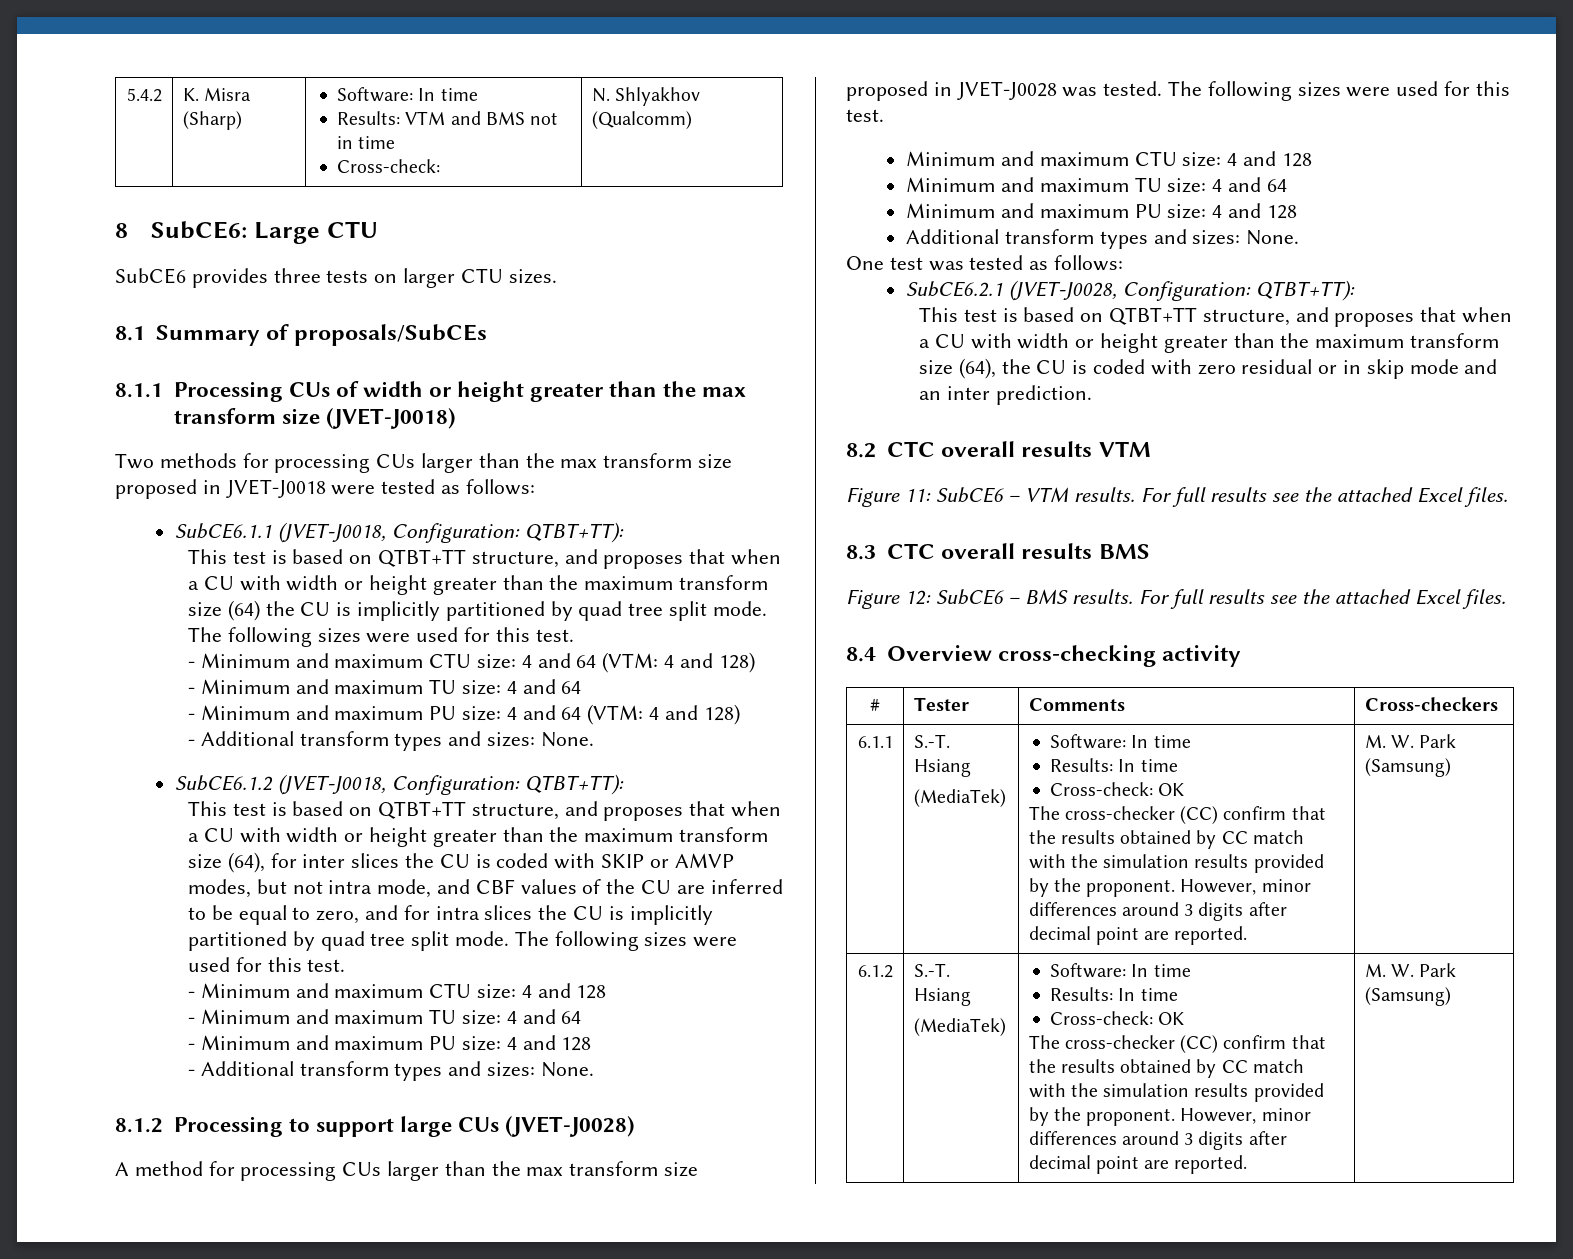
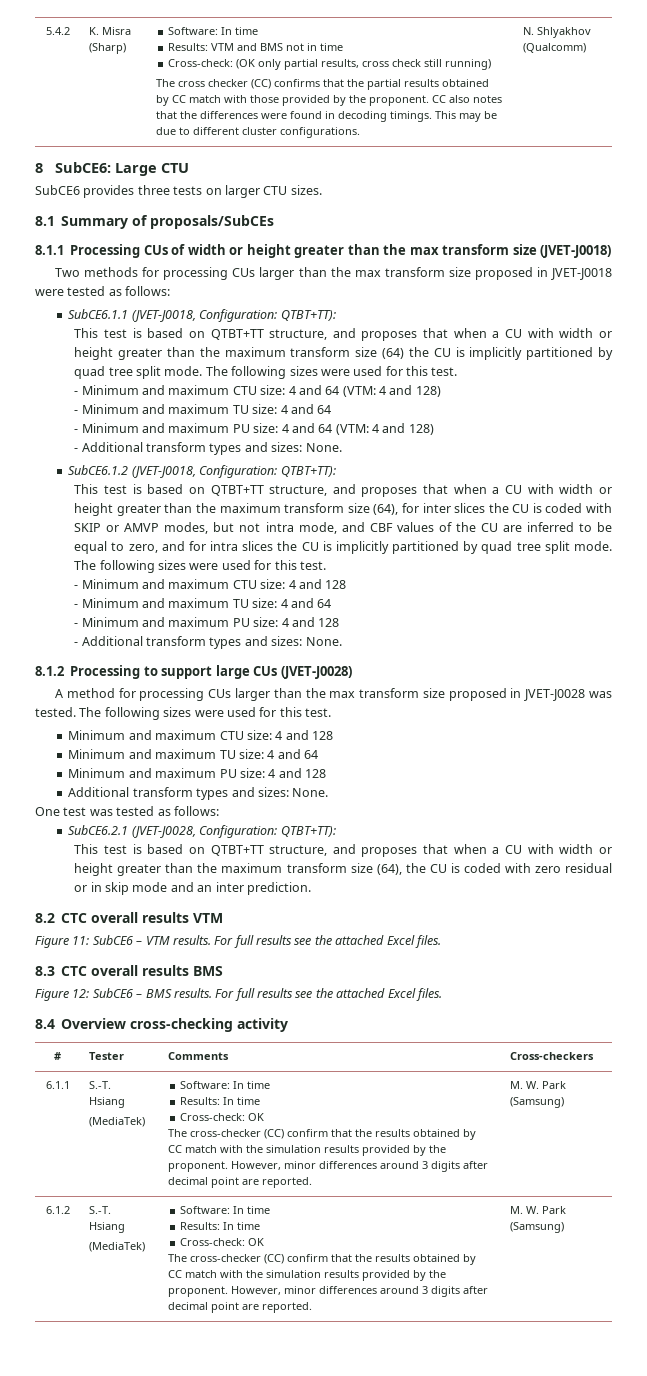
  Results: VTM and BMS not in time
- Cross-check:
+ Cross-check: (OK only partial results, cross check still running)
+ The cross checker (CC) confirms that the partial results obtained by CC match with those provided by the proponent. CC also notes that the differences were found in decoding timings. This may be due to different cluster configurations.

